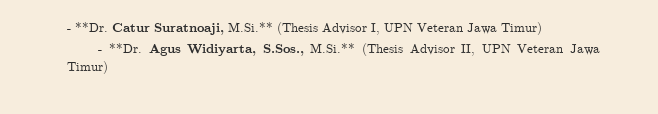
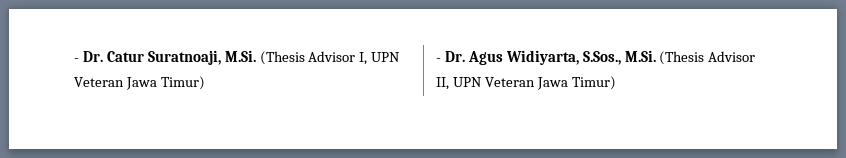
- - **Dr. Catur Suratnoaji, M.Si.** (Thesis Advisor I, UPN Veteran Jawa Timur)
+ - Dr. Catur Suratnoaji, M.Si. (Thesis Advisor I, UPN Veteran Jawa Timur)
- - **Dr. Agus Widiyarta, S.Sos., M.Si.** (Thesis Advisor II, UPN Veteran Jawa Timur)
+ - Dr. Agus Widiyarta, S.Sos., M.Si. (Thesis Advisor II, UPN Veteran Jawa Timur)

